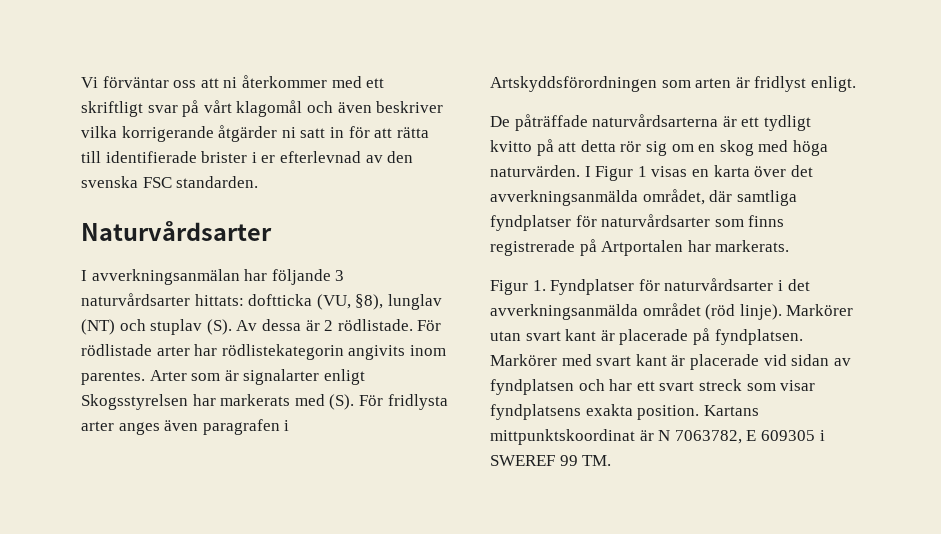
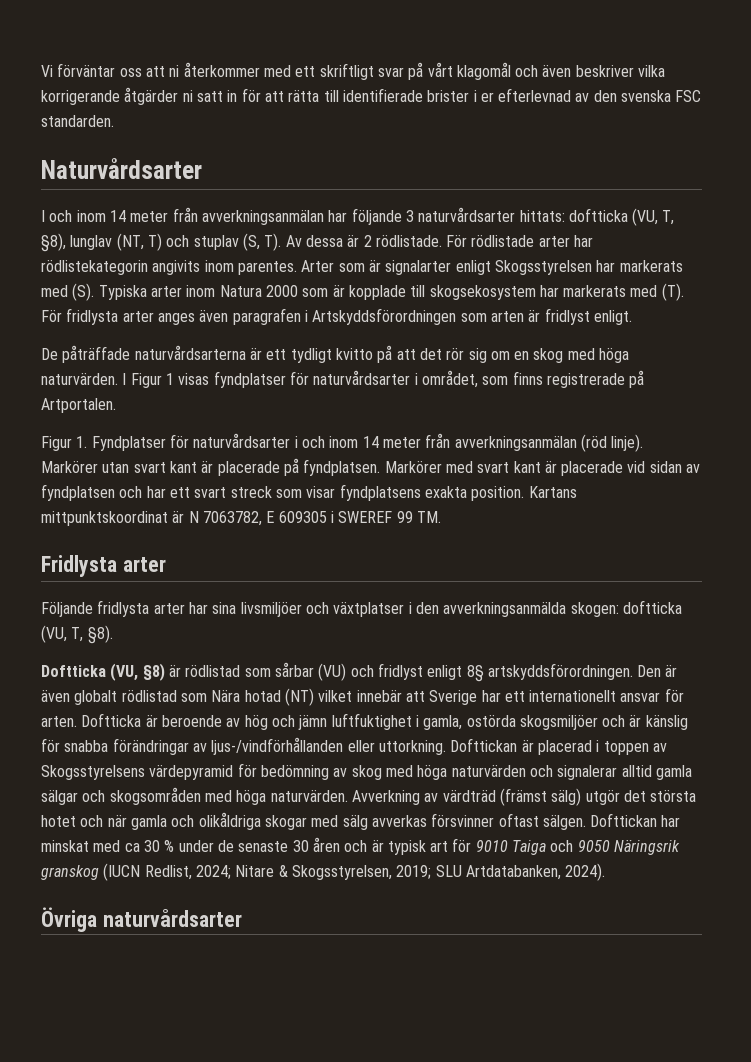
- I avverkningsanmälan har följande 3 naturvårdsarter hittats: doftticka (VU, §8), lunglav (NT) och stuplav (S). Av dessa är 2 rödlistade.
+ I och inom 14 meter från avverkningsanmälan har följande 3 naturvårdsarter hittats: doftticka (VU, T, §8), lunglav (NT, T) och stuplav (S, T). Av dessa är 2 rödlistade.
- Arter som är signalarter enligt Skogsstyrelsen har markerats med (S). För fridlysta arter anges även paragrafen i Artskyddsförordningen som arten är fridlyst enligt.
+ Arter som är signalarter enligt Skogsstyrelsen har markerats med (S). Typiska arter inom Natura 2000 som är kopplade till skogsekosystem har markerats med (T). För fridlysta arter anges även paragrafen i Artskyddsförordningen som arten är fridlyst enligt.
- De påträffade naturvårdsarterna är ett tydligt kvitto på att detta rör sig om en skog med höga naturvärden.
+ De påträffade naturvårdsarterna är ett tydligt kvitto på att det rör sig om en skog med höga naturvärden.
- I Figur 1 visas en karta över det avverkningsanmälda området, där samtliga fyndplatser för naturvårdsarter som finns registrerade på Artportalen har markerats.
+ I Figur 1 visas fyndplatser för naturvårdsarter i området, som finns registrerade på Artportalen.
- Figur 1. Fyndplatser för naturvårdsarter i det avverkningsanmälda området (röd linje).
+ Figur 1. Fyndplatser för naturvårdsarter i och inom 14 meter från avverkningsanmälan (röd linje).
+ Fridlysta arter
+ Följande fridlysta arter har sina livsmiljöer och växtplatser i den avverkningsanmälda skogen: doftticka (VU, T, §8).
+ Doftticka (VU, §8) är rödlistad som sårbar (VU) och fridlyst enligt 8§ artskyddsförordningen. Den är även globalt rödlistad som Nära hotad (NT) vilket innebär att Sverige har ett internationellt ansvar för arten. Doftticka är beroende av hög och jämn luftfuktighet i gamla, ostörda skogsmiljöer och är känslig för snabba förändringar av ljus-/vindförhållanden eller uttorkning. Dofttickan är placerad i toppen av Skogsstyrelsens värdepyramid för bedömning av skog med höga naturvärden och signalerar alltid gamla sälgar och skogsområden med höga naturvärden. Avverkning av värdträd (främst sälg) utgör det största hotet och när gamla och olikåldriga skogar med sälg avverkas försvinner oftast sälgen. Dofttickan har minskat med ca 30 % under de senaste 30 åren och är typisk art för 9010 Taiga och 9050 Näringsrik granskog (IUCN Redlist, 2024; Nitare & Skogsstyrelsen, 2019; SLU Artdatabanken, 2024).
+ Övriga naturvårdsarter

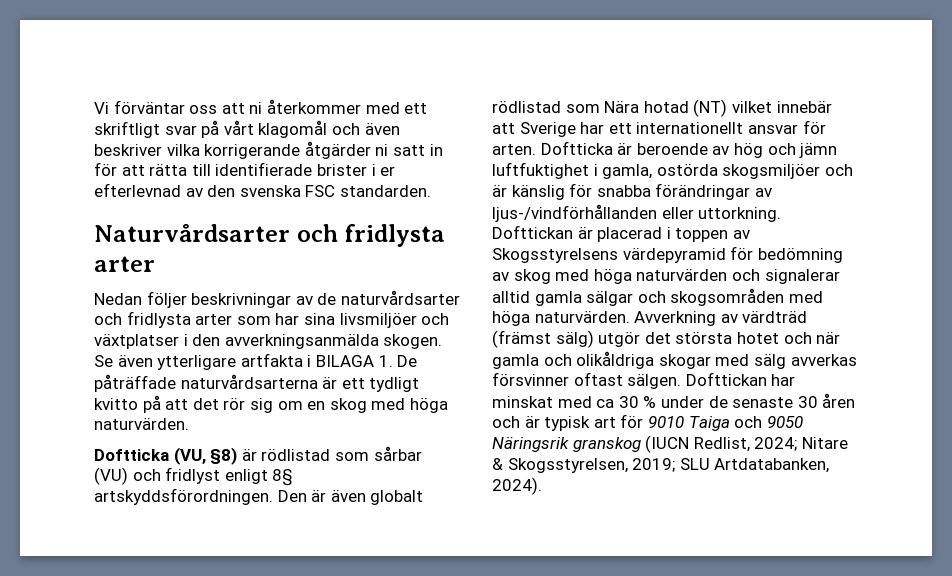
- Naturvårdsarter
- I och inom 14 meter från avverkningsanmälan har följande 3 naturvårdsarter hittats: doftticka (VU, T, §8), lunglav (NT, T) och stuplav (S, T). Av dessa är 2 rödlistade. För rödlistade arter har rödlistekategorin angivits inom parentes. Arter som är signalarter enligt Skogsstyrelsen har markerats med (S). Typiska arter inom Natura 2000 som är kopplade till skogsekosystem har markerats med (T). För fridlysta arter anges även paragrafen i Artskyddsförordningen som arten är fridlyst enligt.
- De påträffade naturvårdsarterna är ett tydligt kvitto på att det rör sig om en skog med höga naturvärden. I Figur 1 visas fyndplatser för naturvårdsarter i området, som finns registrerade på Artportalen.
- Figur 1. Fyndplatser för naturvårdsarter i och inom 14 meter från avverkningsanmälan (röd linje). Markörer utan svart kant är placerade på fyndplatsen. Markörer med svart kant är placerade vid sidan av fyndplatsen och har ett svart streck som visar fyndplatsens exakta position. Kartans mittpunktskoordinat är N 7063782, E 609305 i SWEREF 99 TM.
- Fridlysta arter
- Följande fridlysta arter har sina livsmiljöer och växtplatser i den avverkningsanmälda skogen: doftticka (VU, T, §8).
+ Naturvårdsarter och fridlysta arter
+ Nedan följer beskrivningar av de naturvårdsarter och fridlysta arter som har sina livsmiljöer och växtplatser i den avverkningsanmälda skogen. Se även ytterligare artfakta i BILAGA 1. De påträffade naturvårdsarterna är ett tydligt kvitto på att det rör sig om en skog med höga naturvärden.
- Övriga naturvårdsarter

